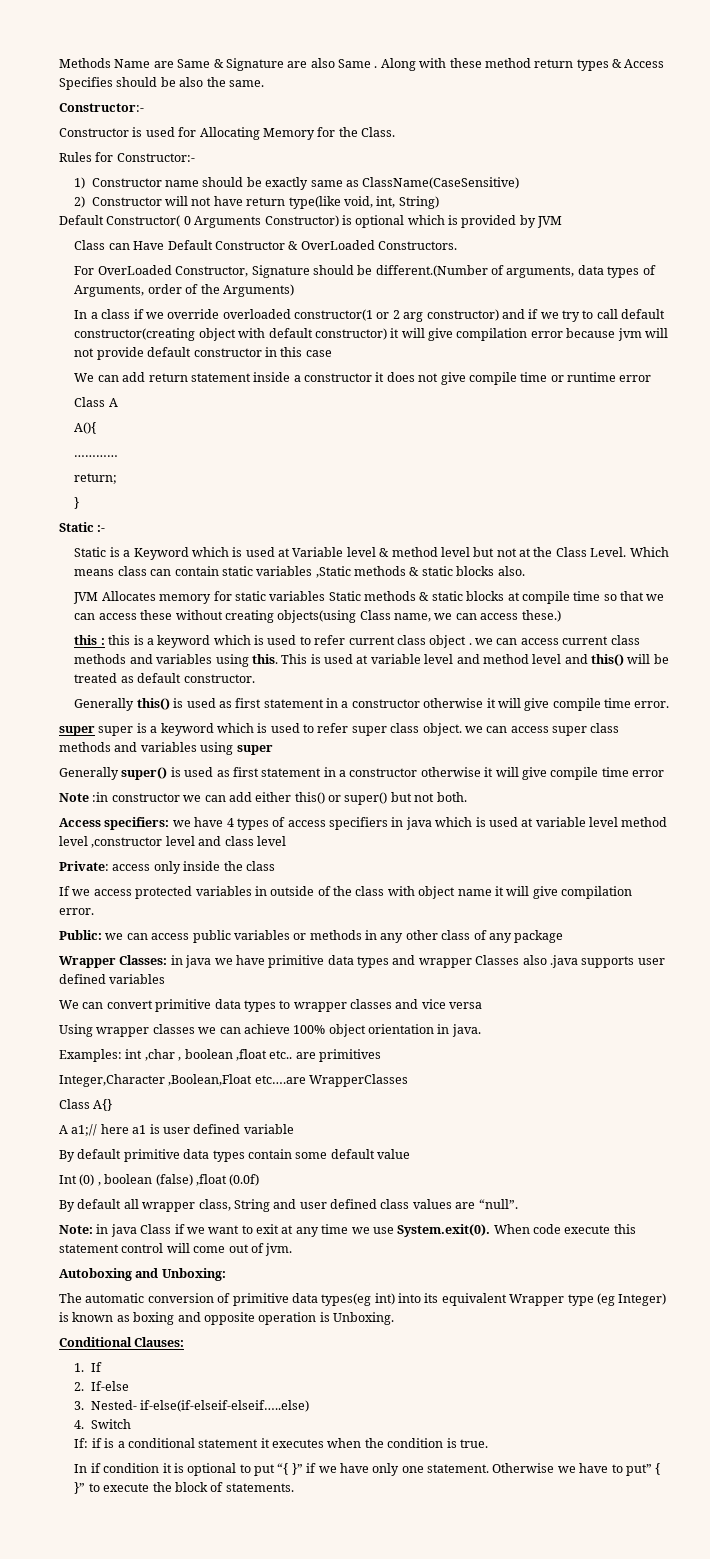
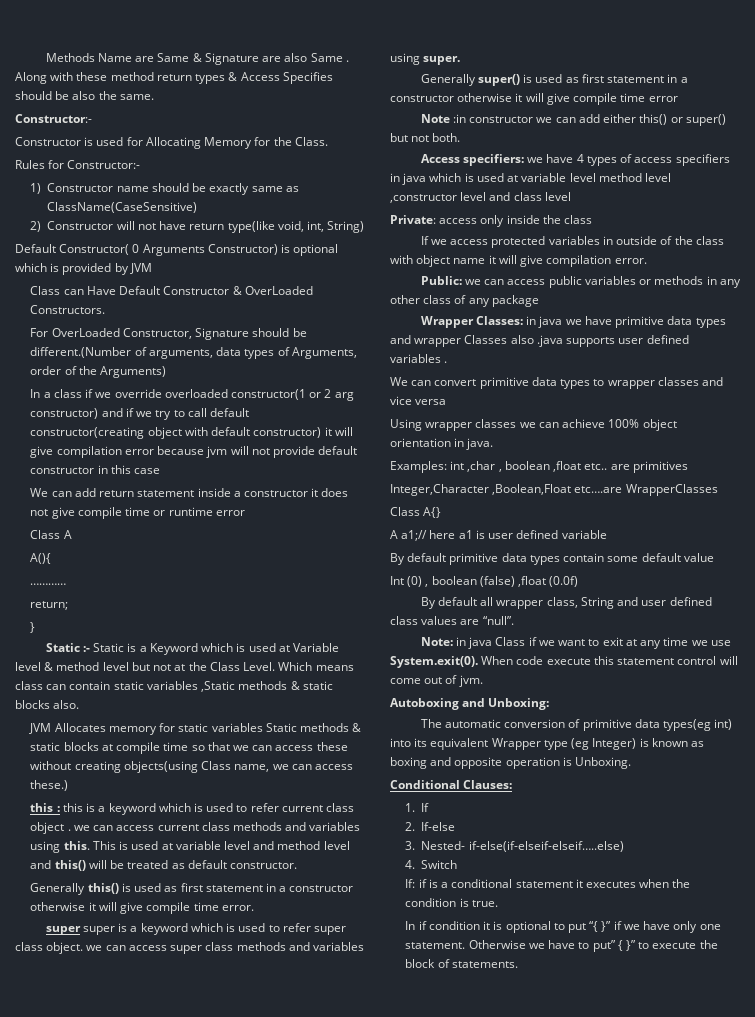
- Static :-
- Static is a Keyword which is used at Variable level & method level but not at the Class Level.
+ Static :- Static is a Keyword which is used at Variable level & method level but not at the Class Level.
- super super is a keyword which is used to refer super class object. we can access super class methods and variables using super
+ super super is a keyword which is used to refer super class object. we can access super class methods and variables using super.
- Wrapper Classes: in java we have primitive data types and wrapper Classes also .java supports user defined variables
+ Wrapper Classes: in java we have primitive data types and wrapper Classes also .java supports user defined variables .

